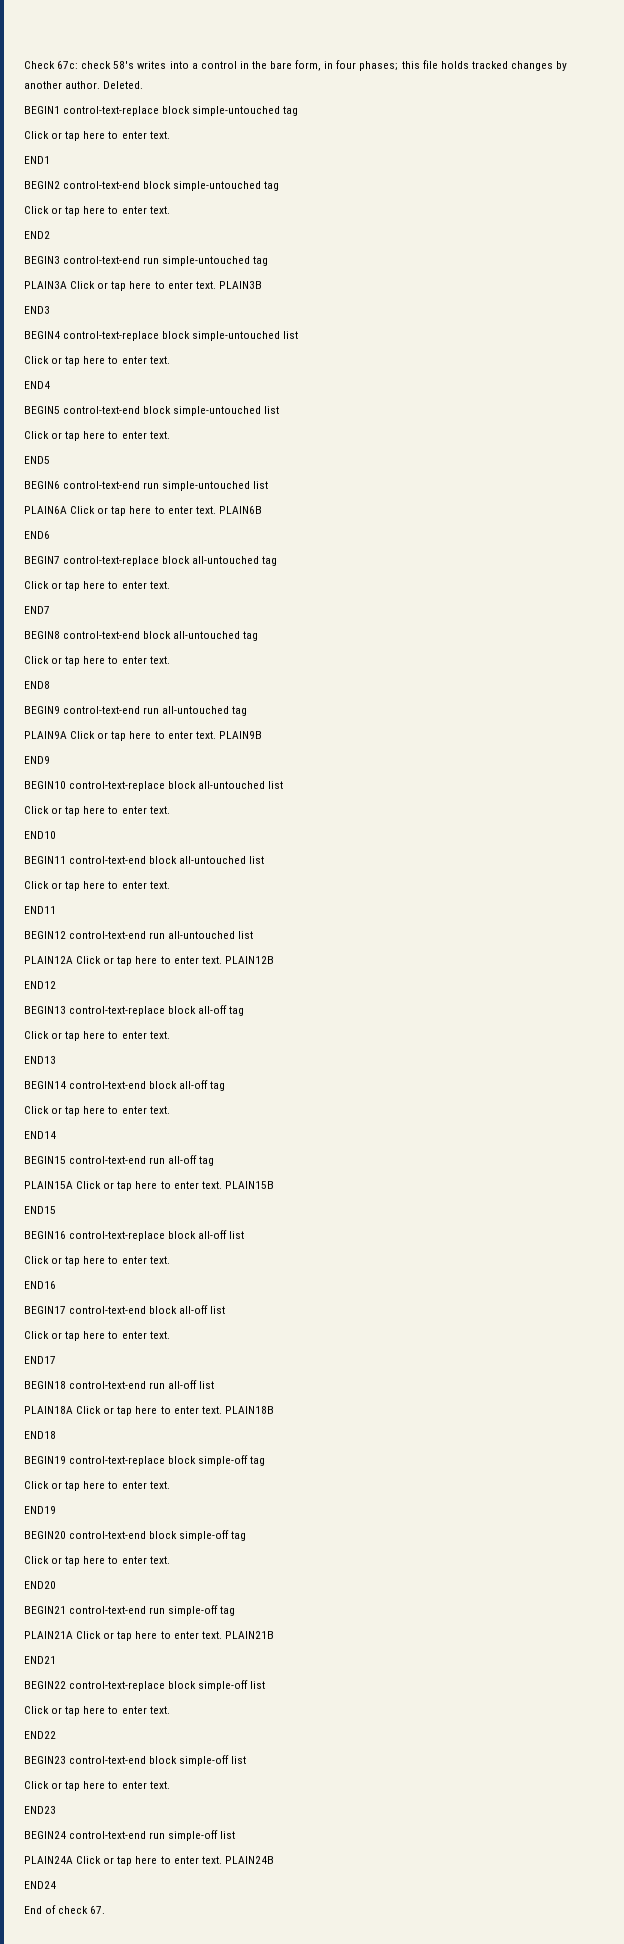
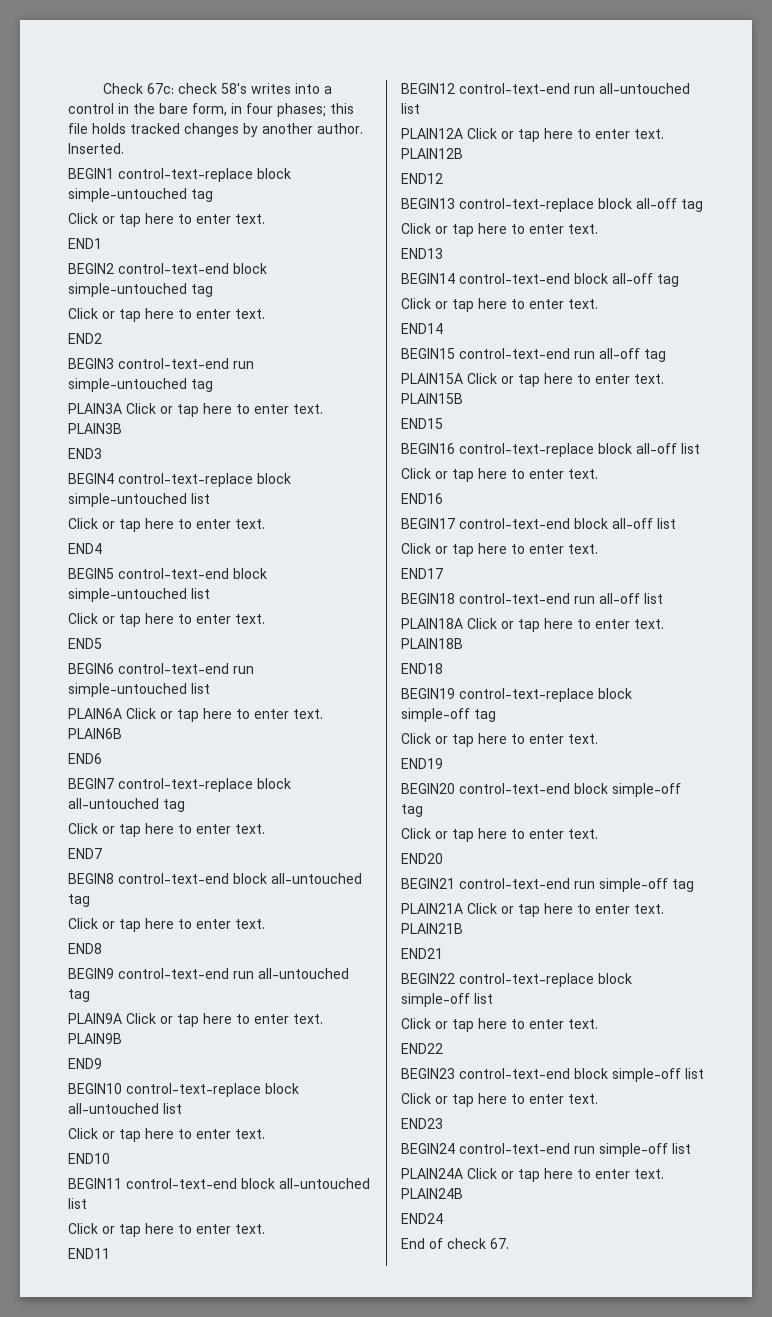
- Deleted.
+ Inserted.

